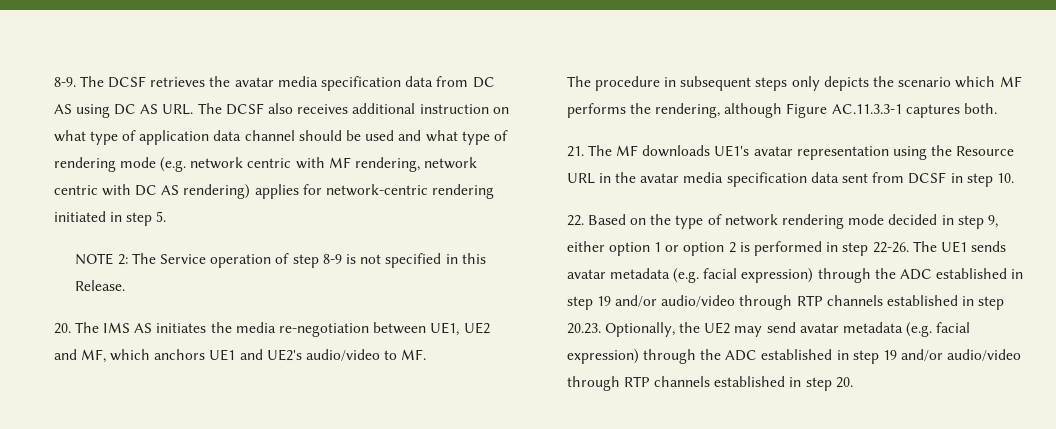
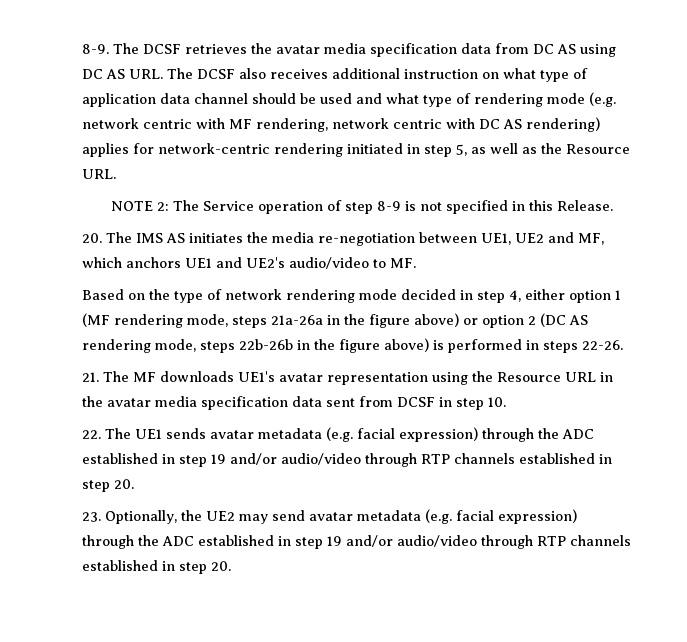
- The DCSF retrieves the avatar media specification data from DC AS using DC AS URL. The DCSF also receives additional instruction on what type of application data channel should be used and what type of rendering mode (e.g. network centric with MF rendering, network centric with DC AS rendering) applies for network-centric rendering initiated in step 5.
+ The DCSF retrieves the avatar media specification data from DC AS using DC AS URL. The DCSF also receives additional instruction on what type of application data channel should be used and what type of rendering mode (e.g. network centric with MF rendering, network centric with DC AS rendering) applies for network-centric rendering initiated in step 5, as well as the Resource URL.
- The procedure in subsequent steps only depicts the scenario which MF performs the rendering, although Figure AC.11.3.3-1 captures both.
+ Based on the type of network rendering mode decided in step 4, either option 1 (MF rendering mode, steps 21a-26a in the figure above) or option 2 (DC AS rendering mode, steps 22b-26b in the figure above) is performed in steps 22-26.
- 22. Based on the type of network rendering mode decided in step 9, either option 1 or option 2 is performed in step 22-26. The UE1 sends avatar metadata (e.g. facial expression) through the ADC established in step 19 and/or audio/video through RTP channels established in step 20.23. Optionally, the UE2 may send avatar metadata (e.g. facial expression) through the ADC established in step 19 and/or audio/video through RTP channels established in step 20.
+ 22. The UE1 sends avatar metadata (e.g. facial expression) through the ADC established in step 19 and/or audio/video through RTP channels established in step 20.
+ 23. Optionally, the UE2 may send avatar metadata (e.g. facial expression) through the ADC established in step 19 and/or audio/video through RTP channels established in step 20.

